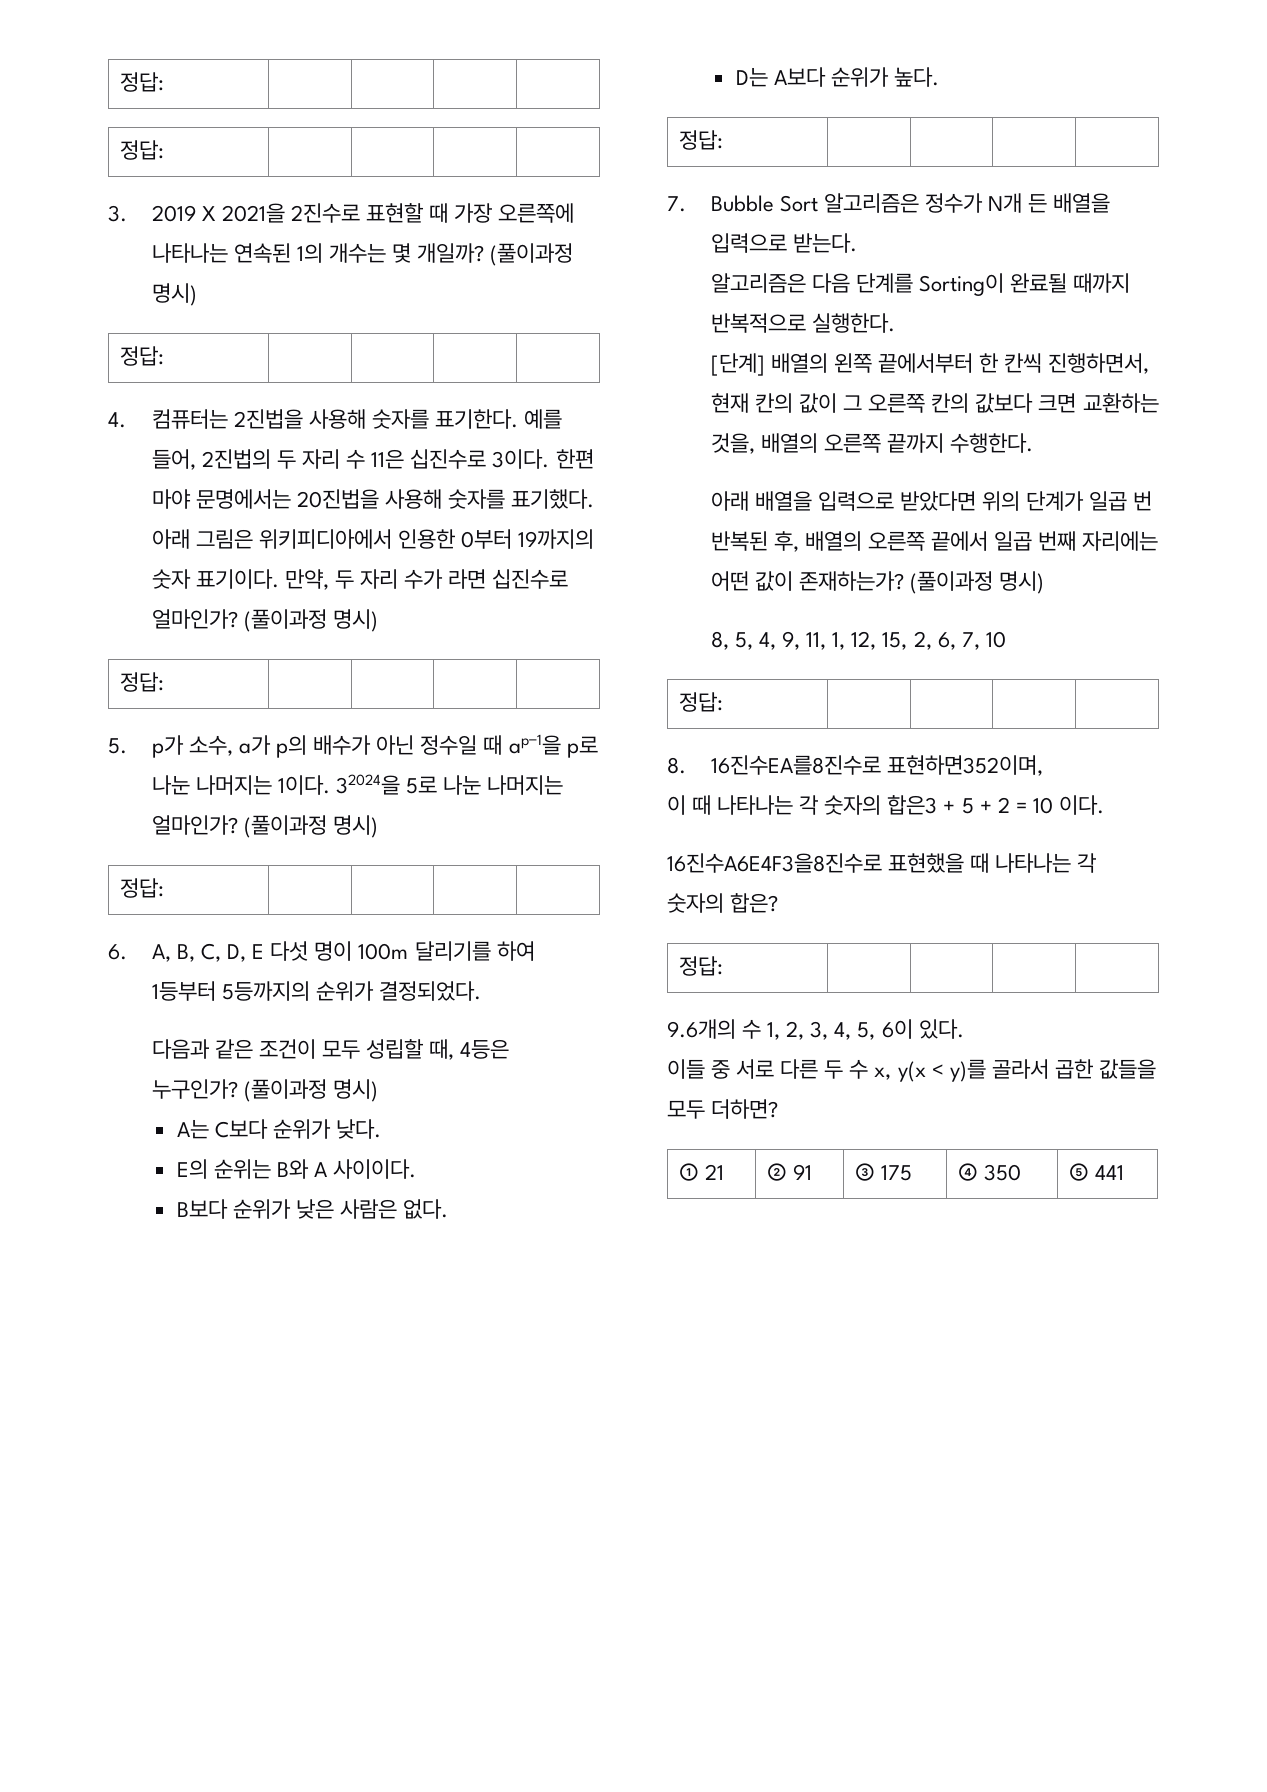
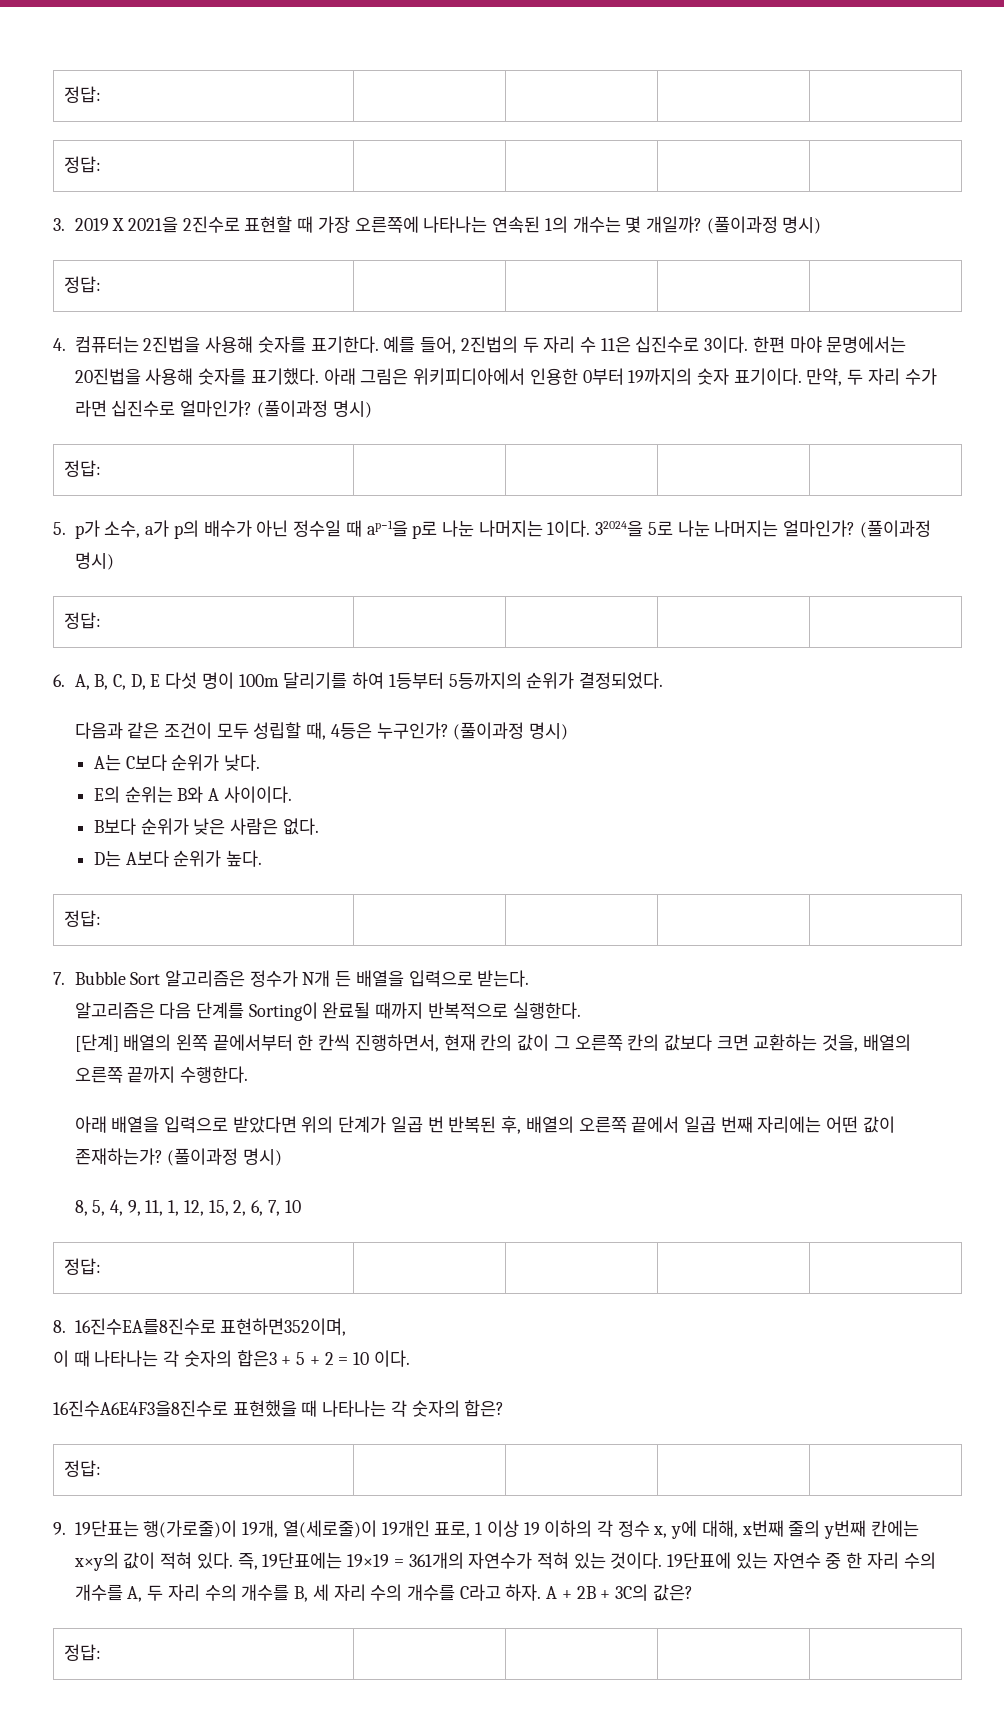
- 9.6개의 수 1, 2, 3, 4, 5, 6이 있다.
- 이들 중 서로 다른 두 수 x, y(x < y)를 골라서 곱한 값들을 모두 더하면?
- ① 21 | ② 91 | ③ 175 | ④ 350 | ⑤ 441
+ 9. 19단표는 행(가로줄)이 19개, 열(세로줄)이 19개인 표로, 1 이상 19 이하의 각 정수 x, y에 대해, x번째 줄의 y번째 칸에는 x×y의 값이 적혀 있다. 즉, 19단표에는 19×19 = 361개의 자연수가 적혀 있는 것이다. 19단표에 있는 자연수 중 한 자리 수의 개수를 A, 두 자리 수의 개수를 B, 세 자리 수의 개수를 C라고 하자. A + 2B + 3C의 값은?
+ 정답: | | | |

